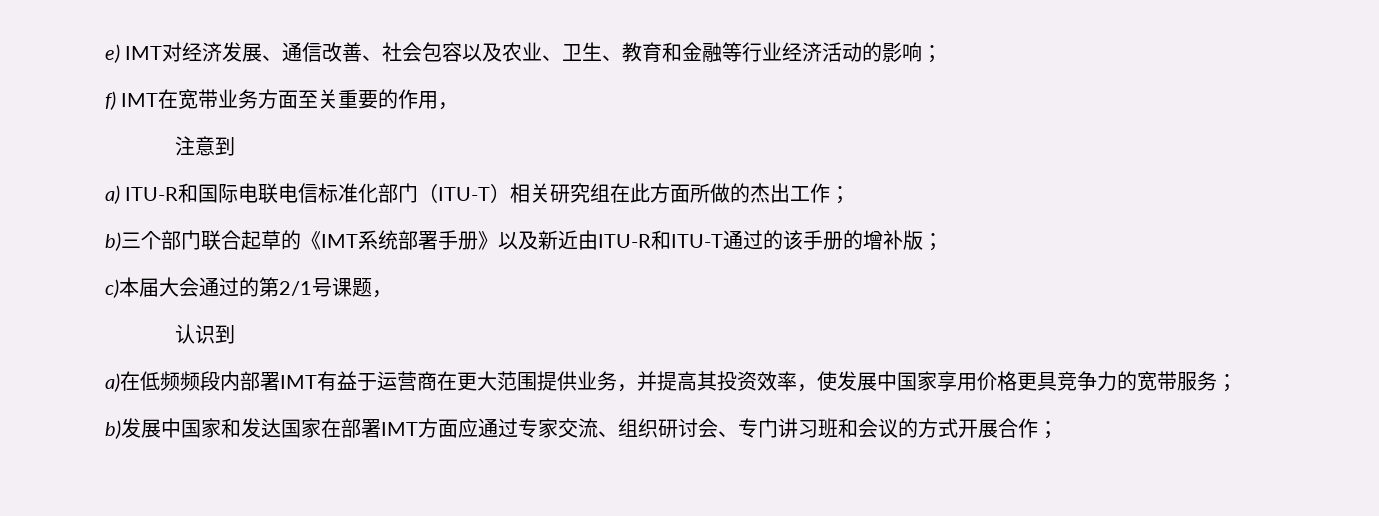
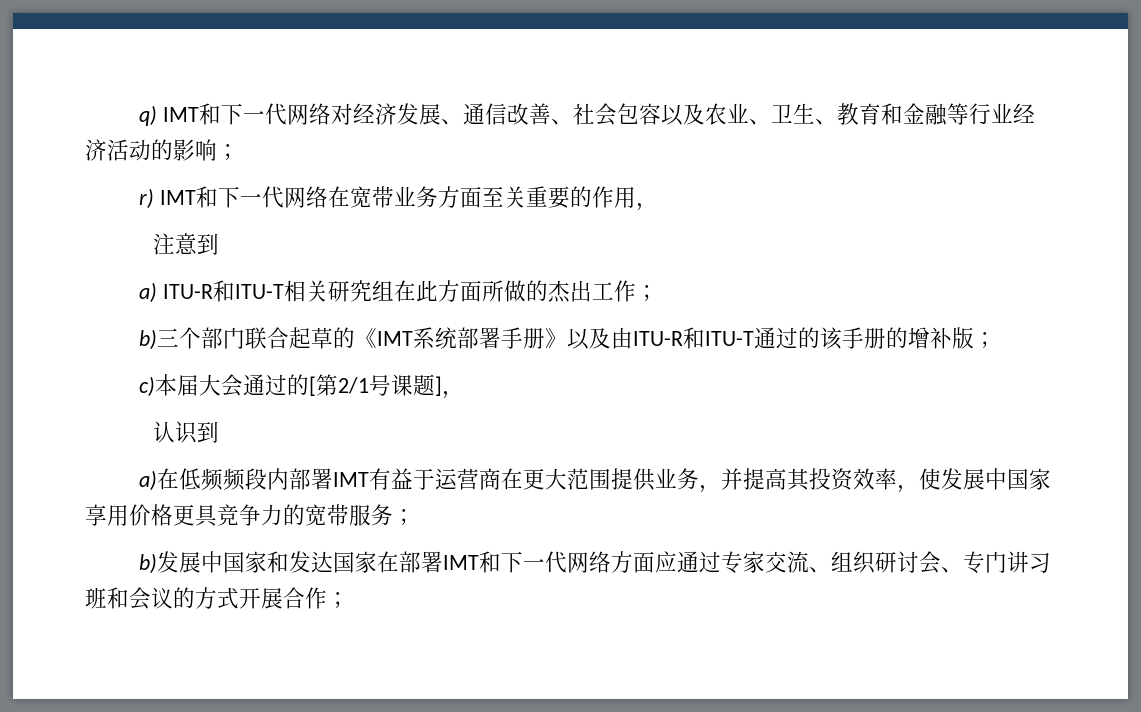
- e) IMT对经济发展、通信改善、社会包容以及农业、卫生、教育和金融等行业经济活动的影响；
+ q) IMT和下一代网络对经济发展、通信改善、社会包容以及农业、卫生、教育和金融等行业经济活动的影响；
- f) IMT在宽带业务方面至关重要的作用，
+ r) IMT和下一代网络在宽带业务方面至关重要的作用，
- a) ITU-R和国际电联电信标准化部门（ITU-T）相关研究组在此方面所做的杰出工作；
+ a) ITU-R和ITU-T相关研究组在此方面所做的杰出工作；
- b)三个部门联合起草的《IMT系统部署手册》以及新近由ITU-R和ITU-T通过的该手册的增补版；
+ b)三个部门联合起草的《IMT系统部署手册》以及由ITU-R和ITU-T通过的该手册的增补版；
- c)本届大会通过的第2/1号课题，
+ c)本届大会通过的[第2/1号课题]，
- b)发展中国家和发达国家在部署IMT方面应通过专家交流、组织研讨会、专门讲习班和会议的方式开展合作；
+ b)发展中国家和发达国家在部署IMT和下一代网络方面应通过专家交流、组织研讨会、专门讲习班和会议的方式开展合作；

